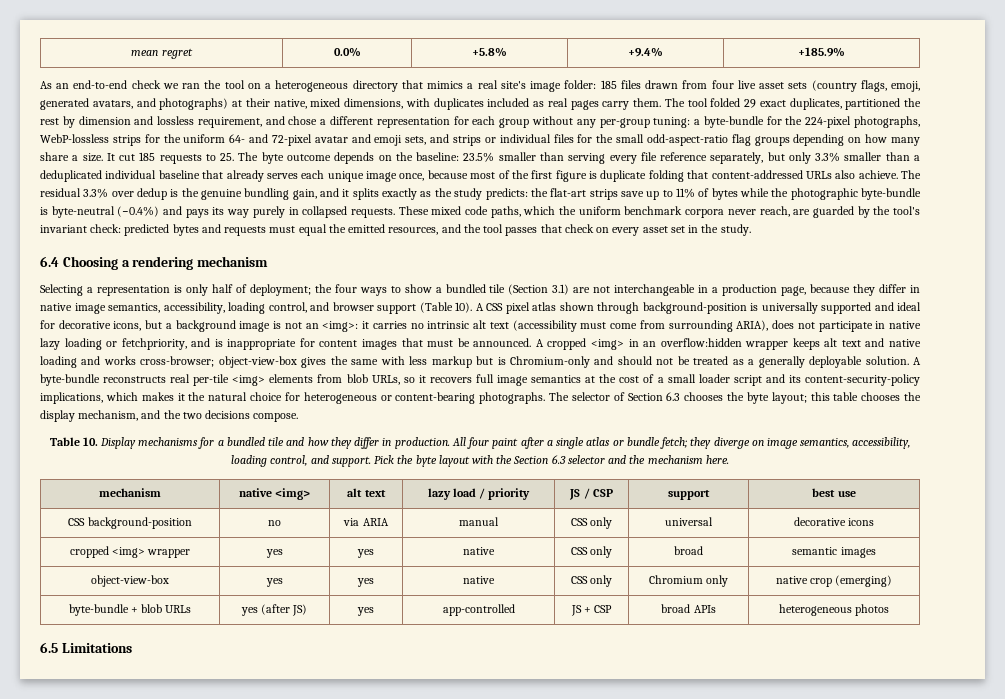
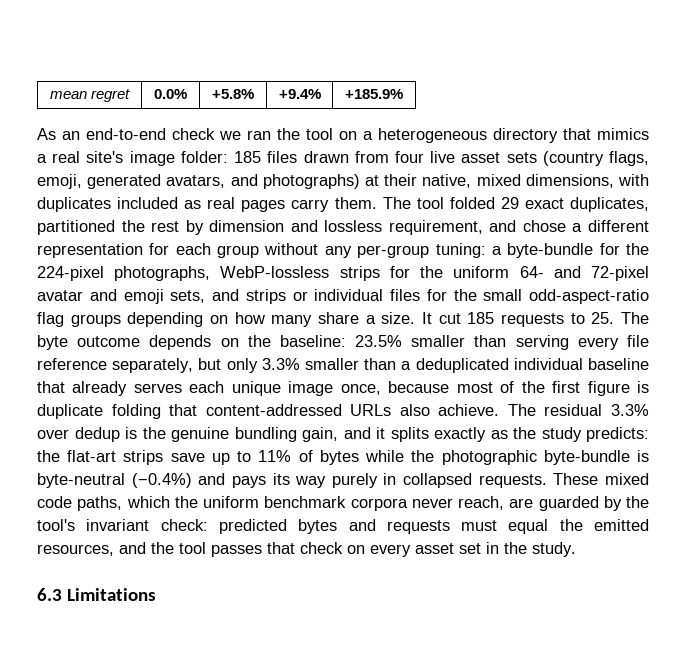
- 6.4 Choosing a rendering mechanism
- Selecting a representation is only half of deployment; the four ways to show a bundled tile (Section 3.1) are not interchangeable in a production page, because they differ in native image semantics, accessibility, loading control, and browser support (Table 10). A CSS pixel atlas shown through background-position is universally supported and ideal for decorative icons, but a background image is not an <img>: it carries no intrinsic alt text (accessibility must come from surrounding ARIA), does not participate in native lazy loading or fetchpriority, and is inappropriate for content images that must be announced. A cropped <img> in an overflow:hidden wrapper keeps alt text and native loading and works cross-browser; object-view-box gives the same with less markup but is Chromium-only and should not be treated as a generally deployable solution. A byte-bundle reconstructs real per-tile <img> elements from blob URLs, so it recovers full image semantics at the cost of a small loader script and its content-security-policy implications, which makes it the natural choice for heterogeneous or content-bearing photographs. The selector of Section 6.3 chooses the byte layout; this table chooses the display mechanism, and the two decisions compose.
- Table 10. Display mechanisms for a bundled tile and how they differ in production. All four paint after a single atlas or bundle fetch; they diverge on image semantics, accessibility, loading control, and support. Pick the byte layout with the Section 6.3 selector and the mechanism here.
- mechanism | native <img> | alt text | lazy load / priority | JS / CSP | support | best use
- CSS background-position | no | via ARIA | manual | CSS only | universal | decorative icons
- cropped <img> wrapper | yes | yes | native | CSS only | broad | semantic images
- object-view-box | yes | yes | native | CSS only | Chromium only | native crop (emerging)
- byte-bundle + blob URLs | yes (after JS) | yes | app-controlled | JS + CSP | broad APIs | heterogeneous photos
- 6.5 Limitations
+ 6.3 Limitations

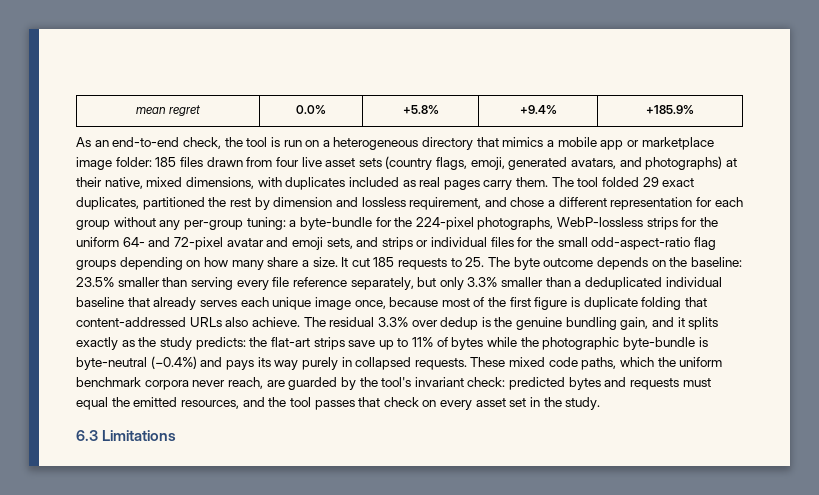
- As an end-to-end check we ran the tool on a heterogeneous directory that mimics a real site's image folder: 185 files drawn from four live asset sets (country flags, emoji, generated avatars, and photographs) at their native, mixed dimensions, with duplicates included as real pages carry them.
+ As an end-to-end check, the tool is run on a heterogeneous directory that mimics a mobile app or marketplace image folder: 185 files drawn from four live asset sets (country flags, emoji, generated avatars, and photographs) at their native, mixed dimensions, with duplicates included as real pages carry them.

